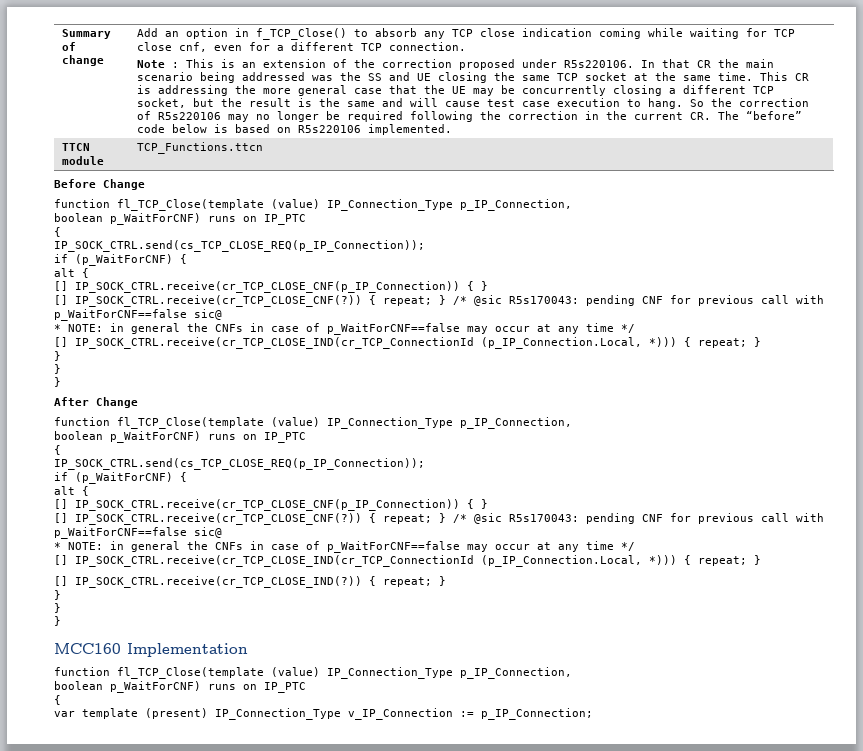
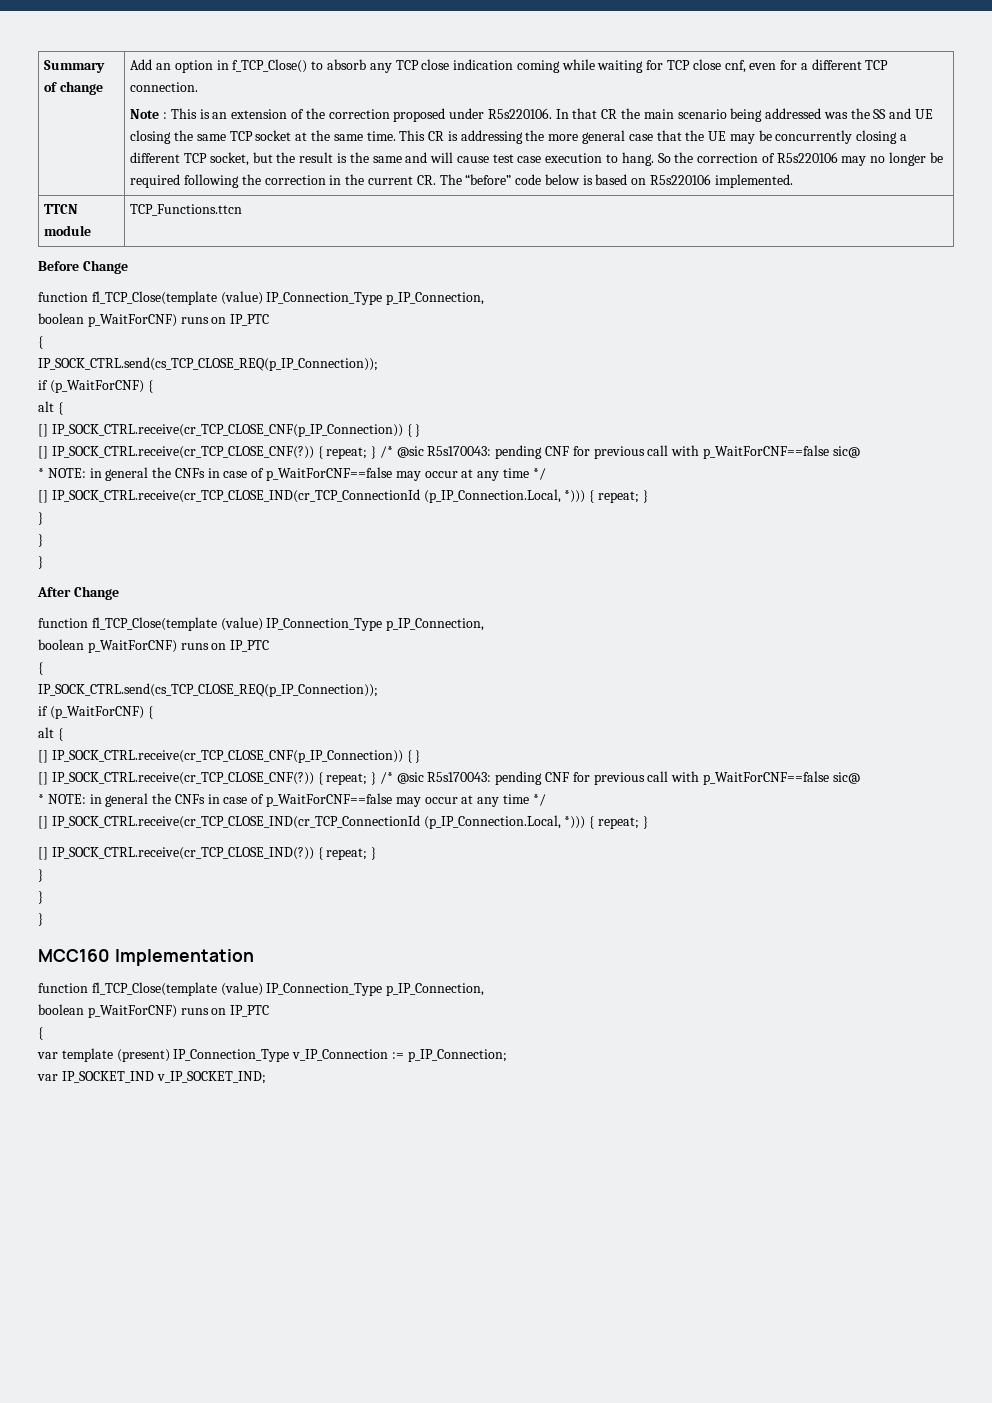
+ var IP_SOCKET_IND v_IP_SOCKET_IND;

